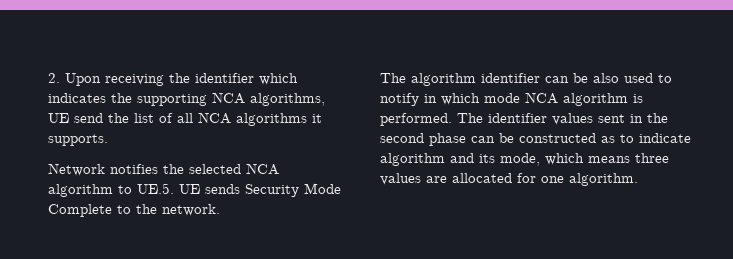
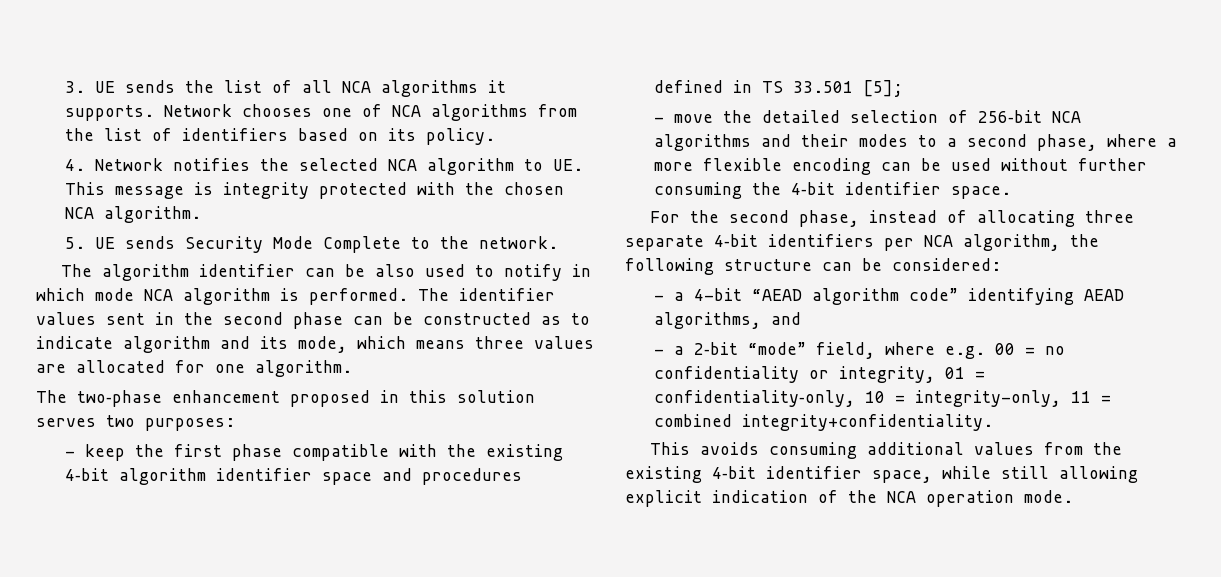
- 2. Upon receiving the identifier which indicates the supporting NCA algorithms, UE send the list of all NCA algorithms it supports.
- Network notifies the selected NCA algorithm to UE.5. UE sends Security Mode Complete to the network.
+ 3. UE sends the list of all NCA algorithms it supports. Network chooses one of NCA algorithms from the list of identifiers based on its policy.
+ 4. Network notifies the selected NCA algorithm to UE. This message is integrity protected with the chosen NCA algorithm.
+ 5. UE sends Security Mode Complete to the network.
+ The two‑phase enhancement proposed in this solution serves two purposes:
+ - keep the first phase compatible with the existing 4‑bit algorithm identifier space and procedures defined in TS 33.501 [5];
+ - move the detailed selection of 256‑bit NCA algorithms and their modes to a second phase, where a more flexible encoding can be used without further consuming the 4‑bit identifier space.
+ For the second phase, instead of allocating three separate 4‑bit identifiers per NCA algorithm, the following structure can be considered:
+ - a 4-bit “AEAD algorithm code” identifying AEAD algorithms, and
+ - a 2‑bit “mode” field, where e.g. 00 = no confidentiality or integrity, 01 = confidentiality‑only, 10 = integrity-only, 11 = combined integrity+confidentiality.
+ This avoids consuming additional values from the existing 4‑bit identifier space, while still allowing explicit indication of the NCA operation mode.

